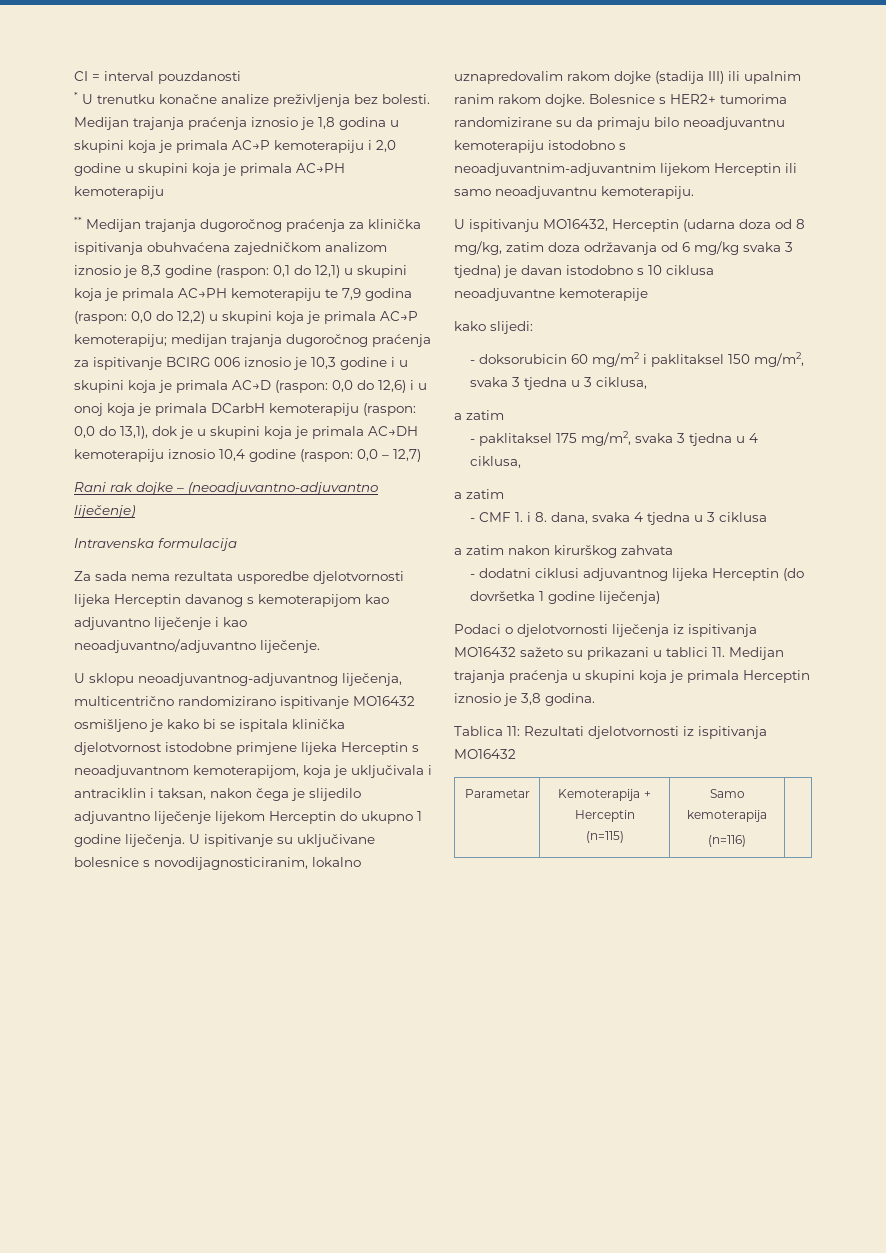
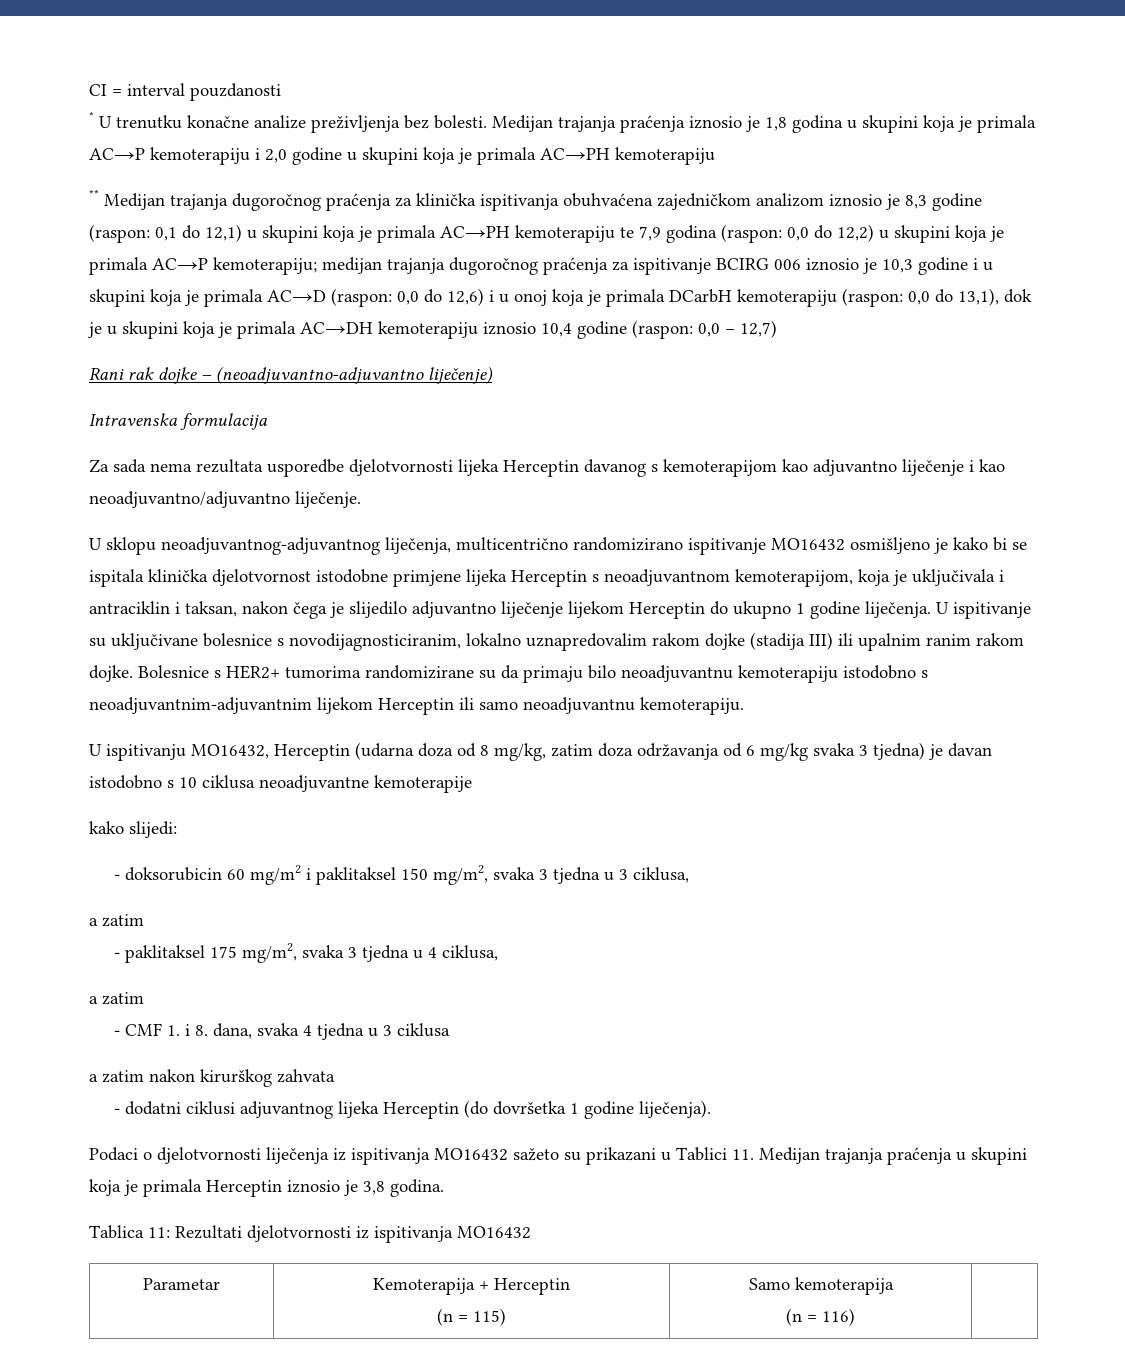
- - dodatni ciklusi adjuvantnog lijeka Herceptin (do dovršetka 1 godine liječenja)
+ - dodatni ciklusi adjuvantnog lijeka Herceptin (do dovršetka 1 godine liječenja).
- Podaci o djelotvornosti liječenja iz ispitivanja MO16432 sažeto su prikazani u tablici 11. Medijan trajanja praćenja u skupini koja je primala Herceptin iznosio je 3,8 godina.
+ Podaci o djelotvornosti liječenja iz ispitivanja MO16432 sažeto su prikazani u Tablici 11. Medijan trajanja praćenja u skupini koja je primala Herceptin iznosio je 3,8 godina.
  Parametar | Kemoterapija + Herceptin
- (n=115) | Samo kemoterapija
- (n=116) |
+ (n = 115) | Samo kemoterapija
+ (n = 116) |

